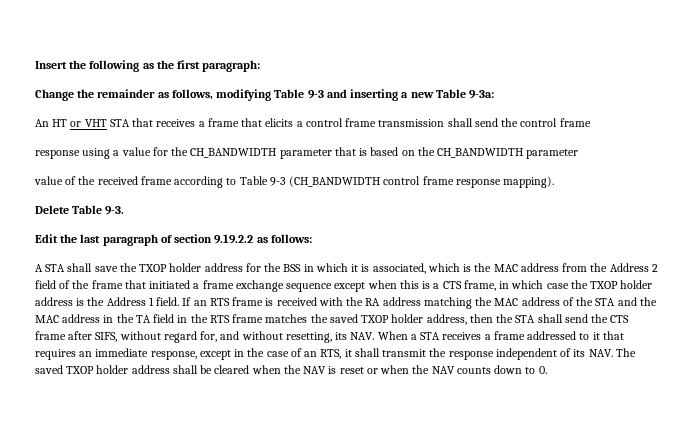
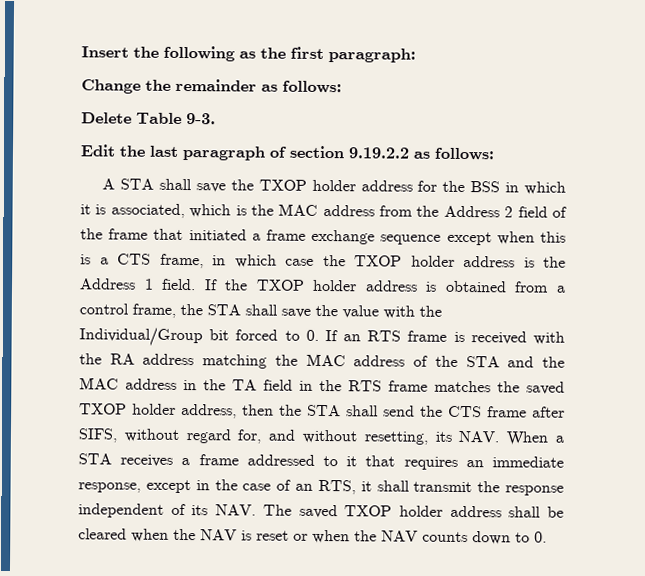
- Change the remainder as follows, modifying Table 9-3 and inserting a new Table 9-3a:
- An HT or VHT STA that receives a frame that elicits a control frame transmission shall send the control frame
- response using a value for the CH_BANDWIDTH parameter that is based on the CH_BANDWIDTH parameter
- value of the received frame according to Table 9-3 (CH_BANDWIDTH control frame response mapping).
+ Change the remainder as follows:
- If an RTS frame is received with the RA address matching the MAC address of the STA and the MAC address in the TA field in the RTS frame matches the saved TXOP holder address, then the STA shall send the CTS frame after SIFS, without regard for, and without resetting, its NAV. When a STA receives a frame addressed to it that requires an immediate response, except in the case of an RTS, it shall transmit the response independent of its NAV. The saved TXOP holder address shall be cleared when the NAV is reset or when the NAV counts down to 0.
+ If the TXOP holder address is obtained from a control frame, the STA shall save the value with the Individual/Group bit forced to 0. If an RTS frame is received with the RA address matching the MAC address of the STA and the MAC address in the TA field in the RTS frame matches the saved TXOP holder address, then the STA shall send the CTS frame after SIFS, without regard for, and without resetting, its NAV. When a STA receives a frame addressed to it that requires an immediate response, except in the case of an RTS, it shall transmit the response independent of its NAV. The saved TXOP holder address shall be cleared when the NAV is reset or when the NAV counts down to 0.

